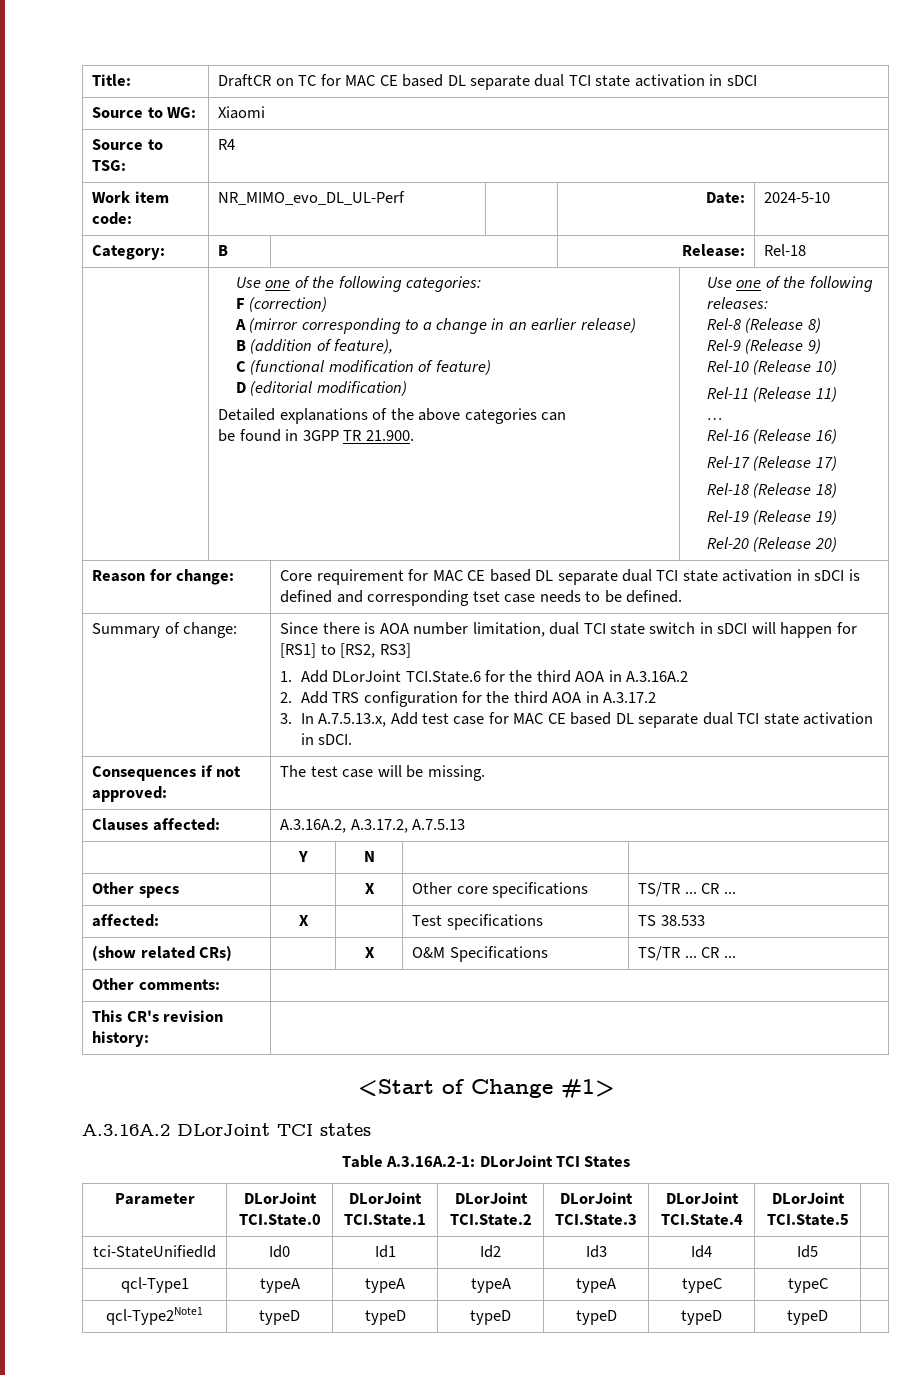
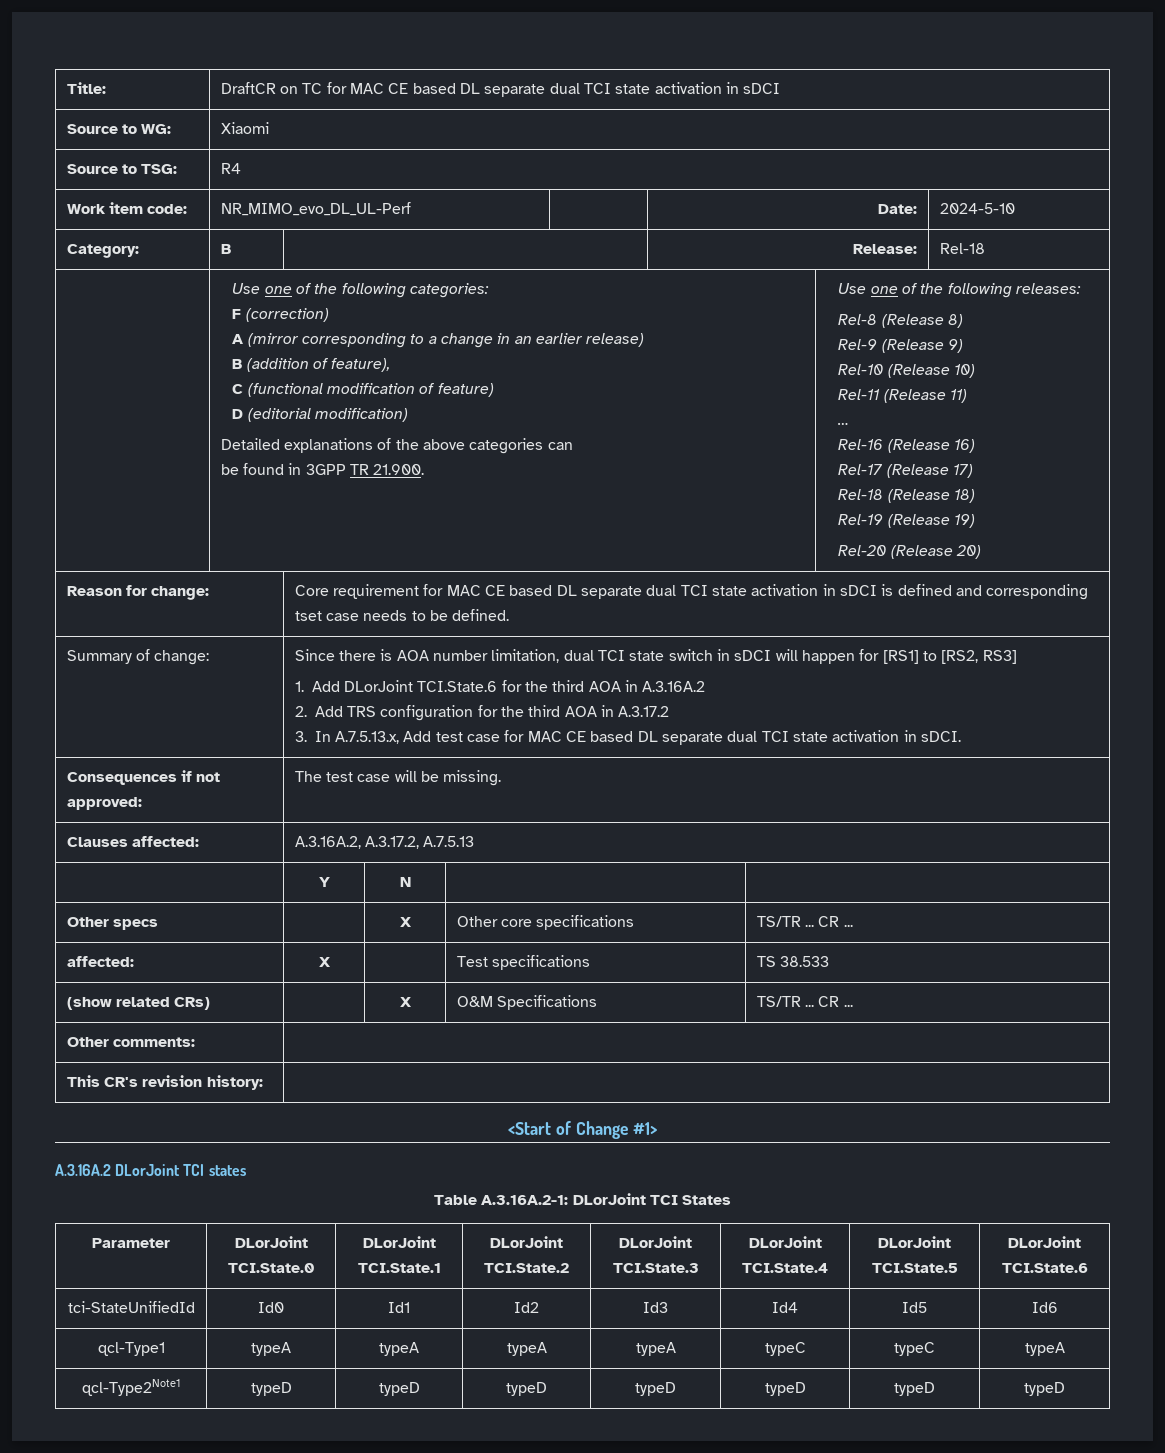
- Parameter | DLorJoint TCI.State.0 | DLorJoint TCI.State.1 | DLorJoint TCI.State.2 | DLorJoint TCI.State.3 | DLorJoint TCI.State.4 | DLorJoint TCI.State.5 |
+ Parameter | DLorJoint TCI.State.0 | DLorJoint TCI.State.1 | DLorJoint TCI.State.2 | DLorJoint TCI.State.3 | DLorJoint TCI.State.4 | DLorJoint TCI.State.5 | DLorJoint TCI.State.6
- tci-StateUnifiedId | Id0 | Id1 | Id2 | Id3 | Id4 | Id5 |
+ tci-StateUnifiedId | Id0 | Id1 | Id2 | Id3 | Id4 | Id5 | Id6
- qcl-Type1 | typeA | typeA | typeA | typeA | typeC | typeC |
+ qcl-Type1 | typeA | typeA | typeA | typeA | typeC | typeC | typeA
- qcl-Type2Note1 | typeD | typeD | typeD | typeD | typeD | typeD |
+ qcl-Type2Note1 | typeD | typeD | typeD | typeD | typeD | typeD | typeD

